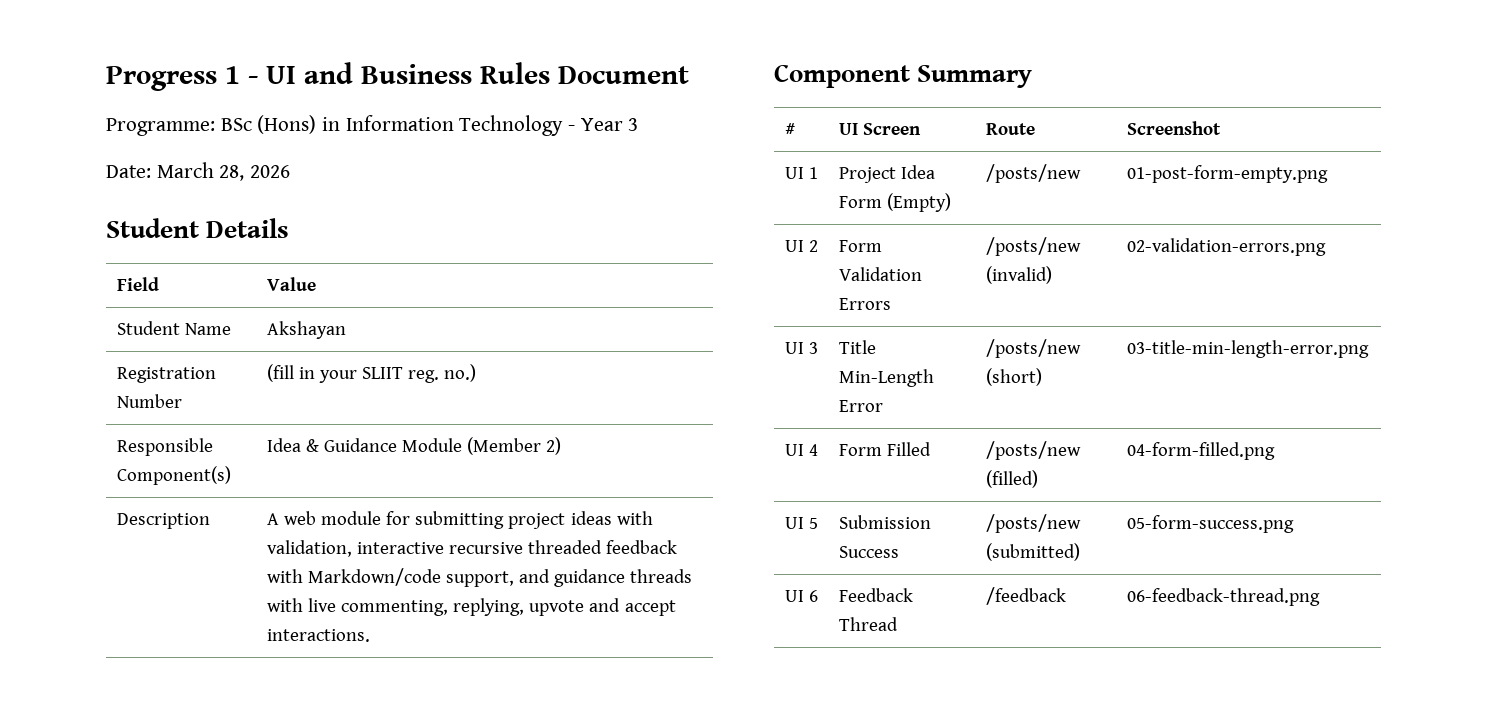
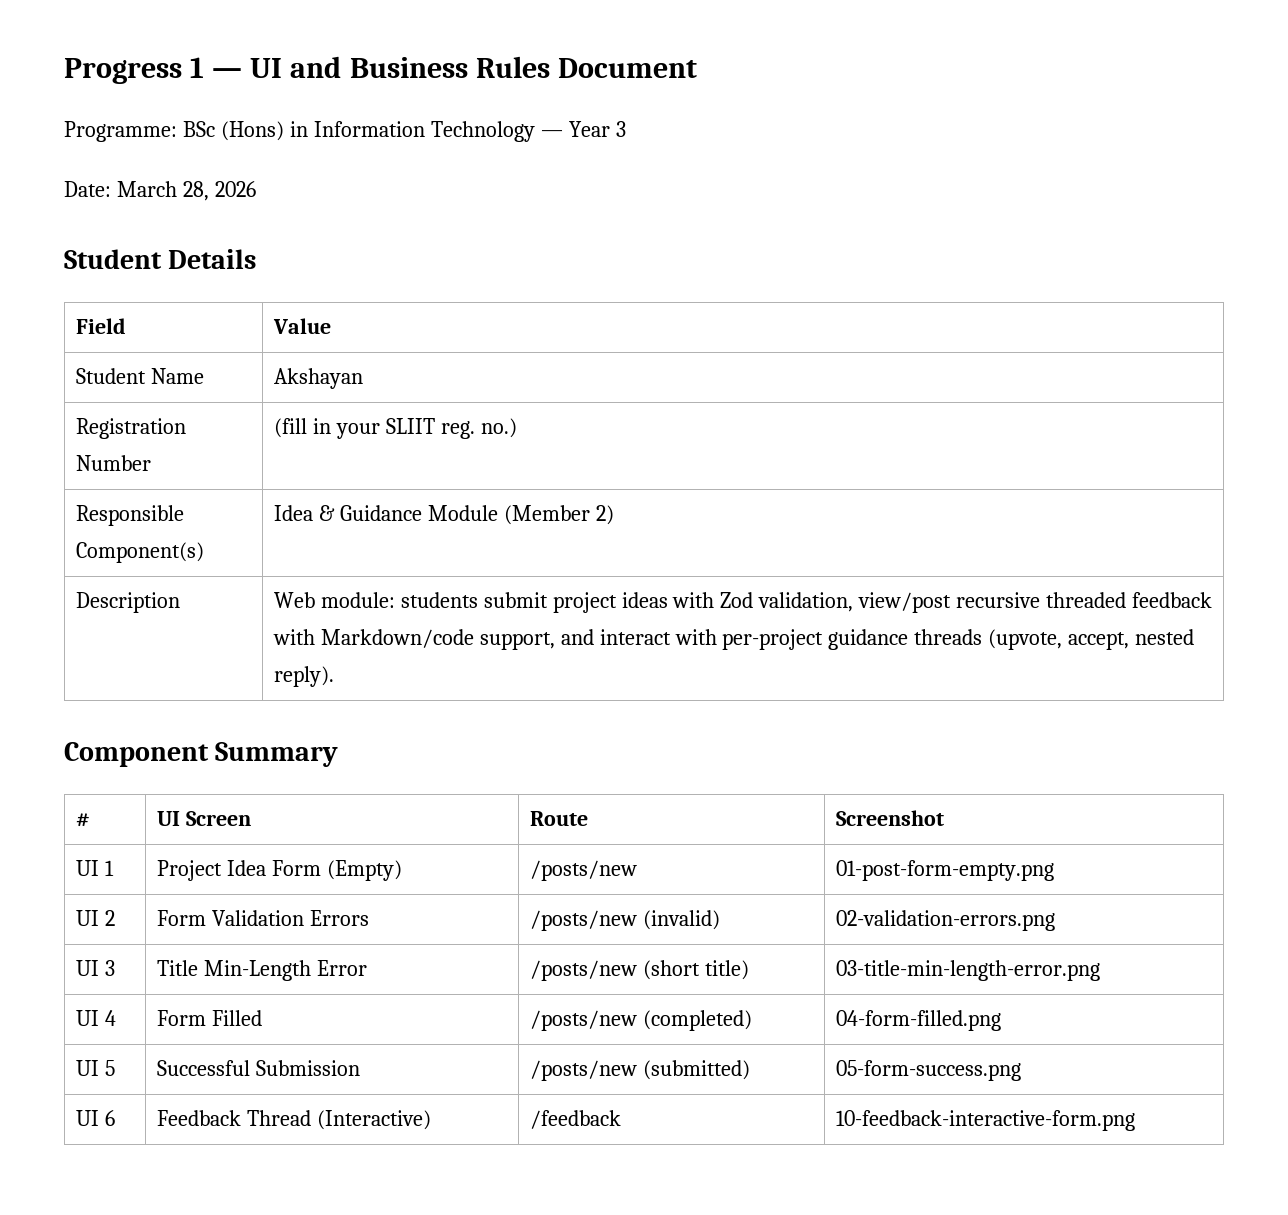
- Progress 1 - UI and Business Rules Document
+ Progress 1 — UI and Business Rules Document
- Programme: BSc (Hons) in Information Technology - Year 3
+ Programme: BSc (Hons) in Information Technology — Year 3
- Description | A web module for submitting project ideas with validation, interactive recursive threaded feedback with Markdown/code support, and guidance threads with live commenting, replying, upvote and accept interactions.
+ Description | Web module: students submit project ideas with Zod validation, view/post recursive threaded feedback with Markdown/code support, and interact with per-project guidance threads (upvote, accept, nested reply).
- UI 3 | Title Min-Length Error | /posts/new (short) | 03-title-min-length-error.png
+ UI 3 | Title Min-Length Error | /posts/new (short title) | 03-title-min-length-error.png
- UI 4 | Form Filled | /posts/new (filled) | 04-form-filled.png
+ UI 4 | Form Filled | /posts/new (completed) | 04-form-filled.png
- UI 5 | Submission Success | /posts/new (submitted) | 05-form-success.png
+ UI 5 | Successful Submission | /posts/new (submitted) | 05-form-success.png
- UI 6 | Feedback Thread | /feedback | 06-feedback-thread.png
+ UI 6 | Feedback Thread (Interactive) | /feedback | 10-feedback-interactive-form.png

